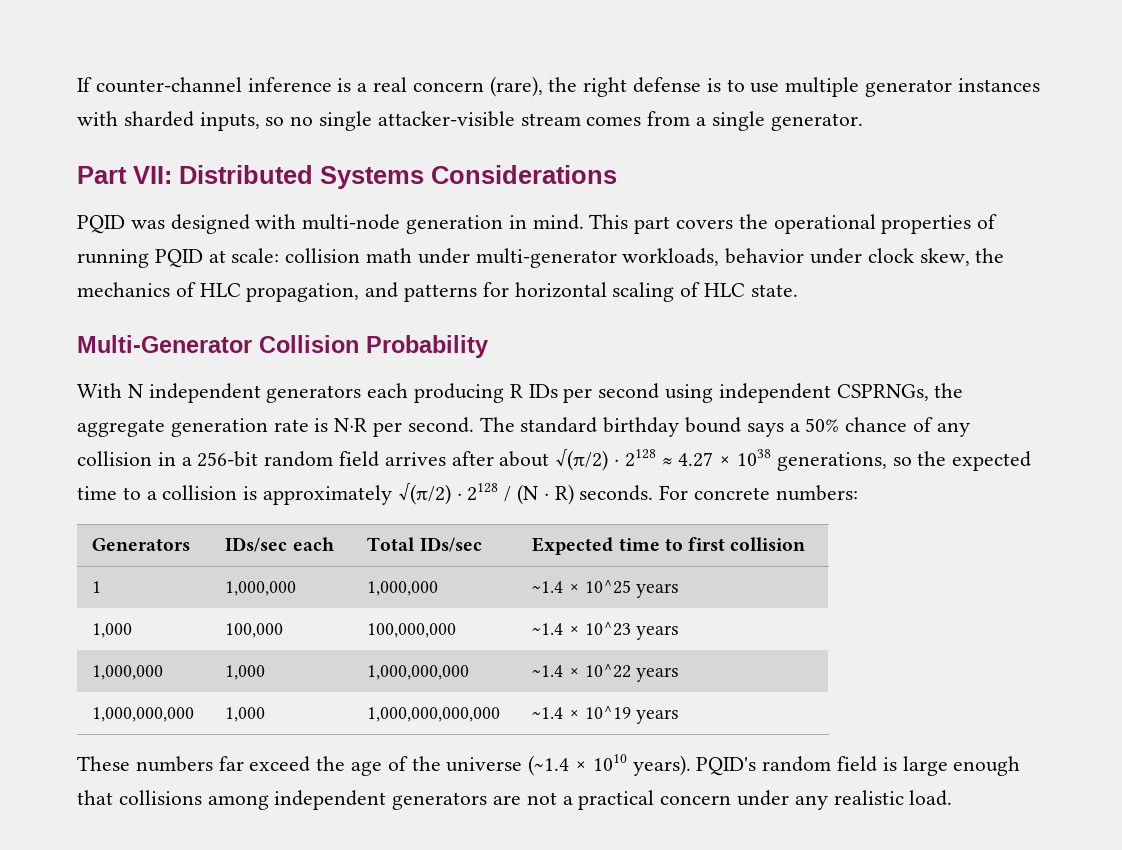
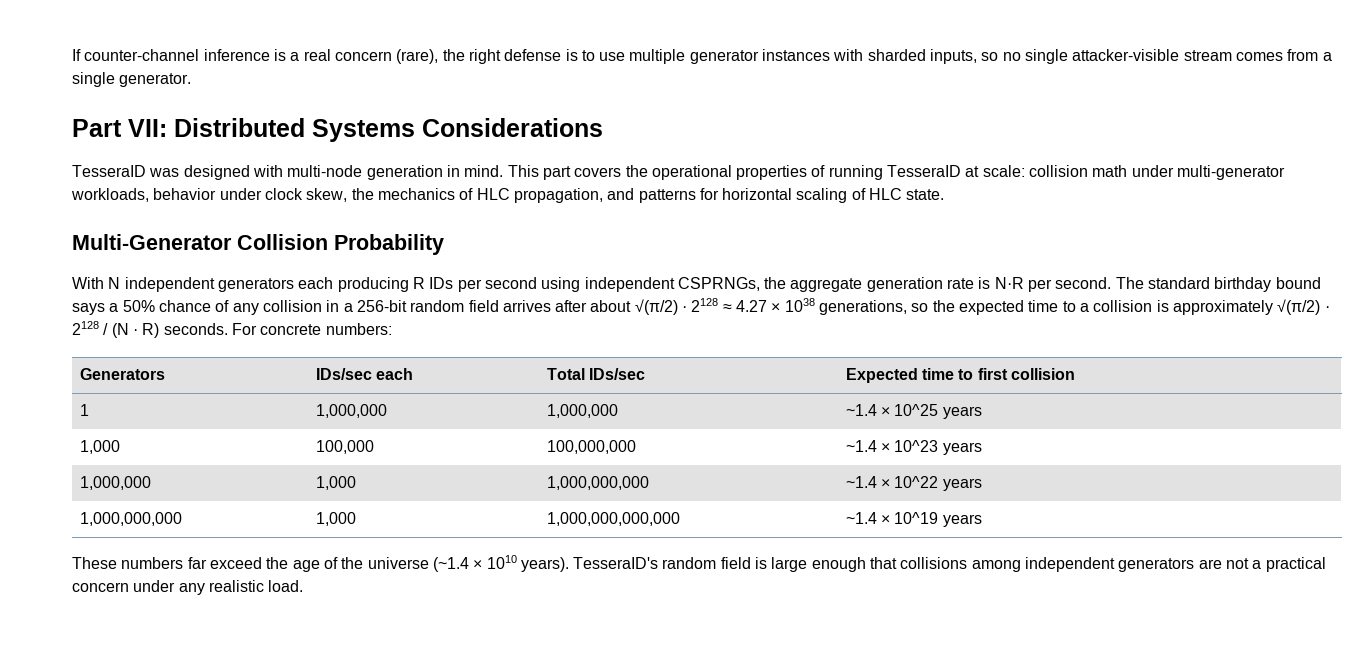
- PQID was designed with multi-node generation in mind.
+ TesseraID was designed with multi-node generation in mind.
- This part covers the operational properties of running PQID at scale: collision math under multi-generator workloads, behavior under clock skew, the mechanics of HLC propagation, and patterns for horizontal scaling of HLC state.
+ This part covers the operational properties of running TesseraID at scale: collision math under multi-generator workloads, behavior under clock skew, the mechanics of HLC propagation, and patterns for horizontal scaling of HLC state.
- PQID's random field is large enough that collisions among independent generators are not a practical concern under any realistic load.
+ TesseraID's random field is large enough that collisions among independent generators are not a practical concern under any realistic load.

